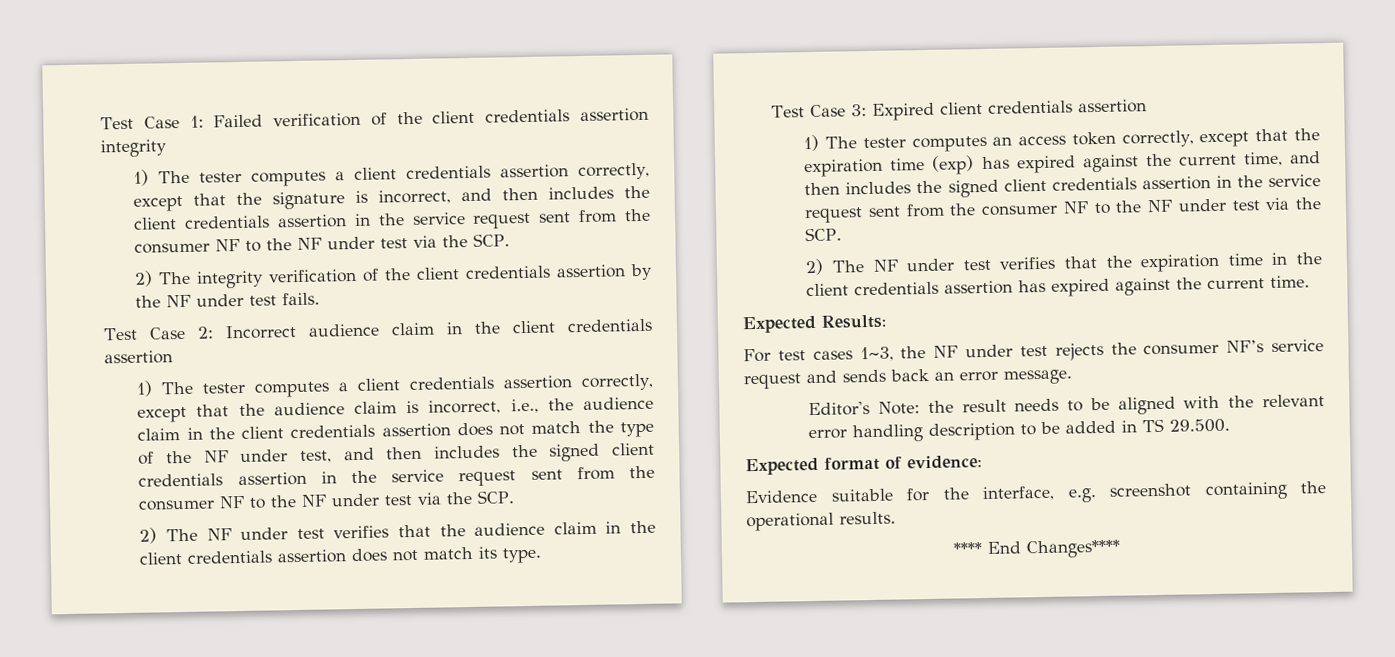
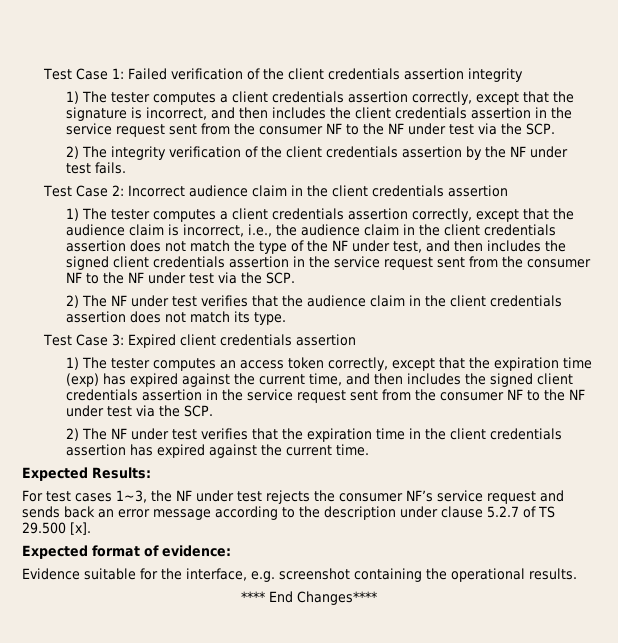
- For test cases 1~3, the NF under test rejects the consumer NF’s service request and sends back an error message.
- Editor's Note: the result needs to be aligned with the relevant error handling description to be added in TS 29.500.
+ For test cases 1~3, the NF under test rejects the consumer NF’s service request and sends back an error message according to the description under clause 5.2.7 of TS 29.500 [x].

